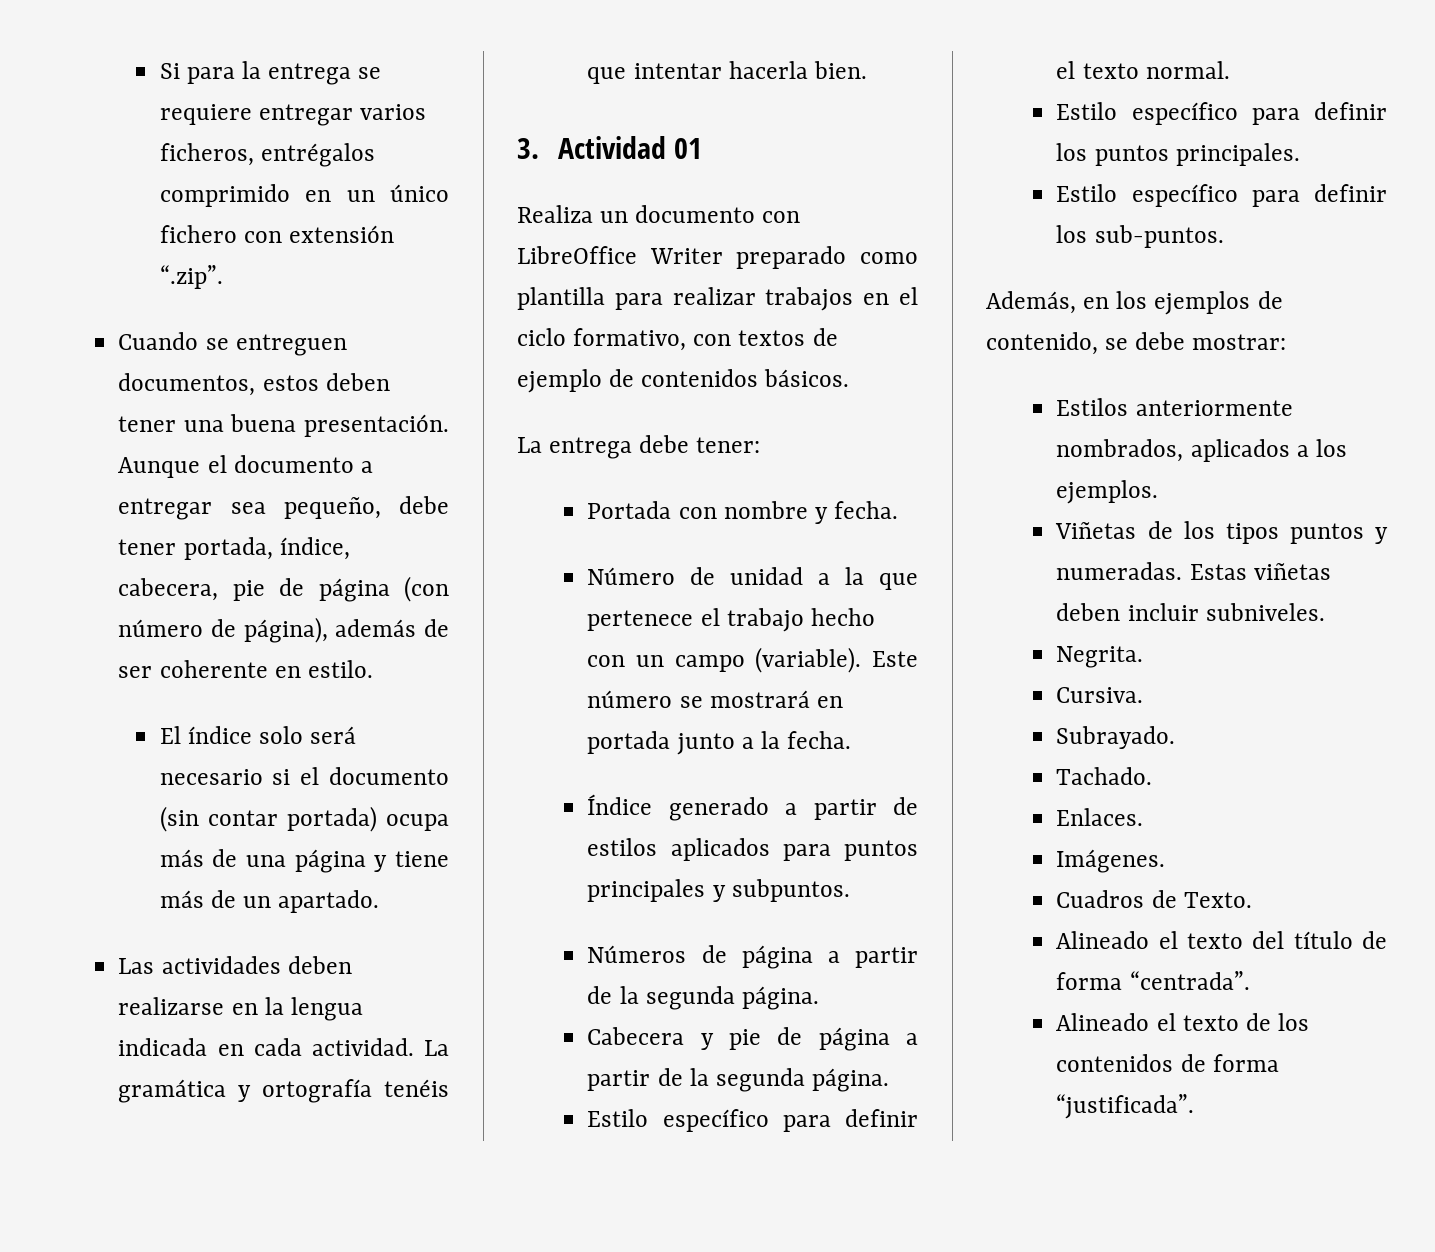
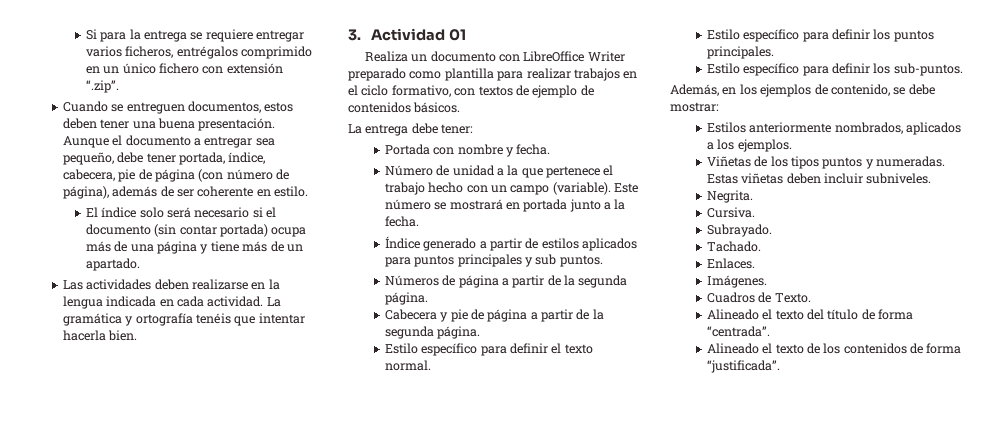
- Índice generado a partir de estilos aplicados para puntos principales y subpuntos.
+ Índice generado a partir de estilos aplicados para puntos principales y sub puntos.

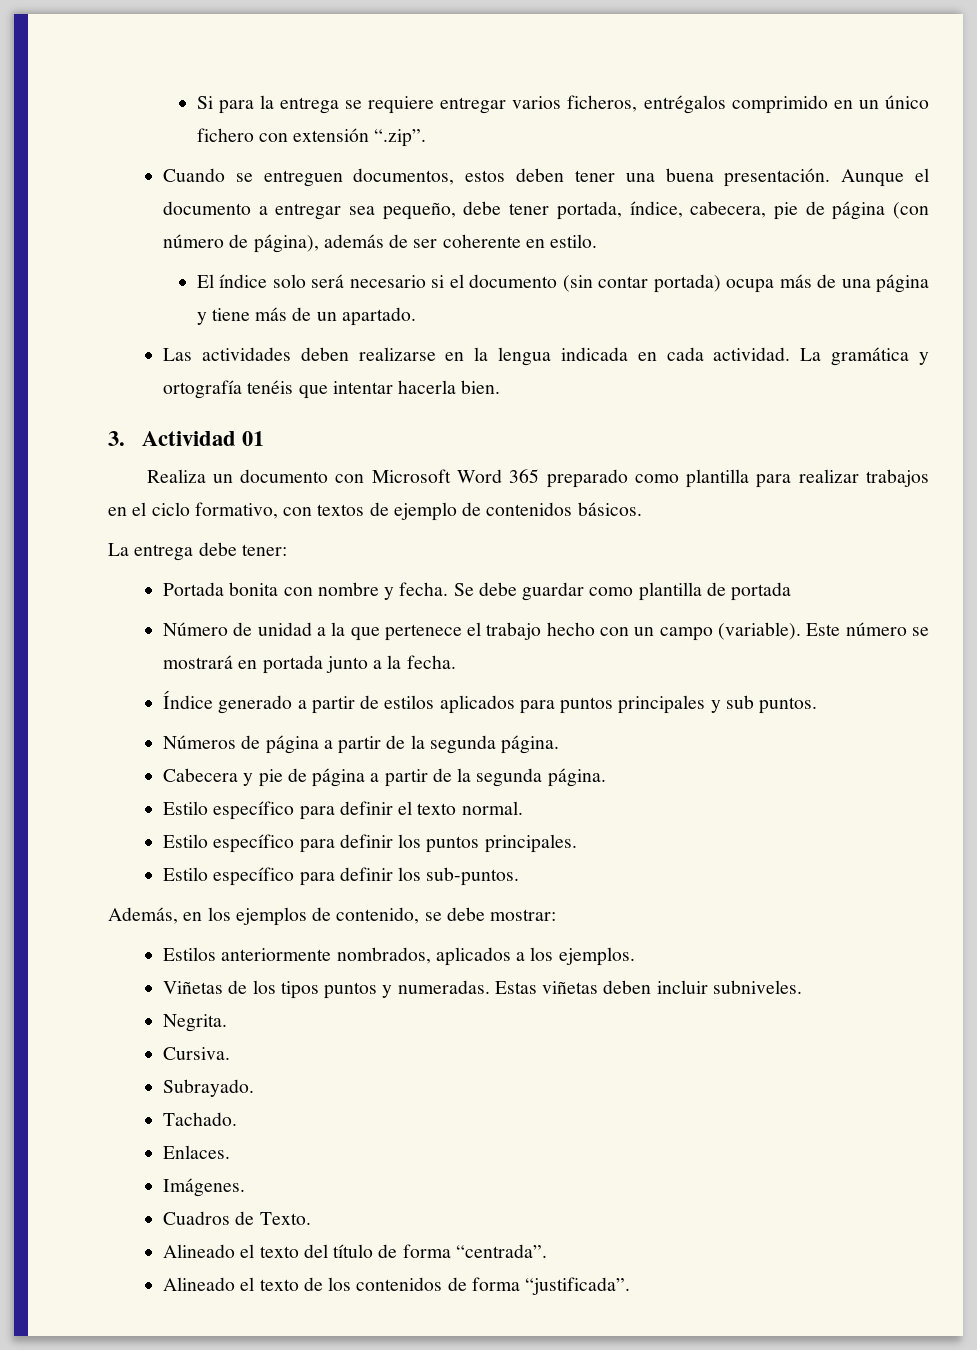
- Realiza un documento con LibreOffice Writer preparado como plantilla para realizar trabajos en el ciclo formativo, con textos de ejemplo de contenidos básicos.
+ Realiza un documento con Microsoft Word 365 preparado como plantilla para realizar trabajos en el ciclo formativo, con textos de ejemplo de contenidos básicos.
- Portada con nombre y fecha.
+ Portada bonita con nombre y fecha. Se debe guardar como plantilla de portada

